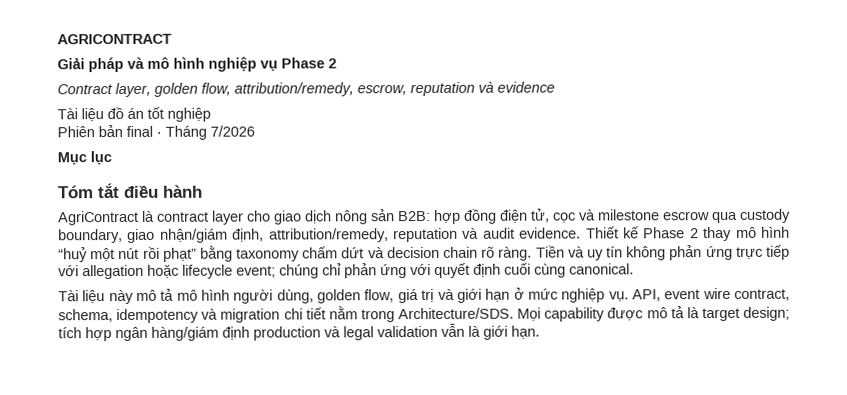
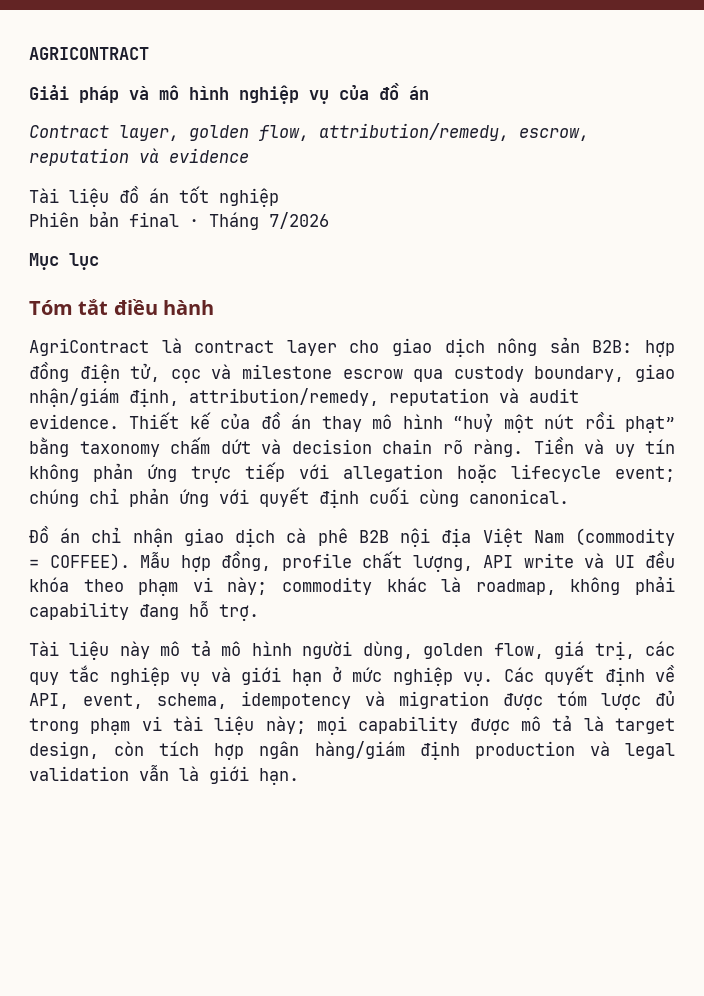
- Giải pháp và mô hình nghiệp vụ Phase 2
+ Giải pháp và mô hình nghiệp vụ của đồ án
- Thiết kế Phase 2 thay mô hình “huỷ một nút rồi phạt” bằng taxonomy chấm dứt và decision chain rõ ràng.
+ Thiết kế của đồ án thay mô hình “huỷ một nút rồi phạt” bằng taxonomy chấm dứt và decision chain rõ ràng.
+ Đồ án chỉ nhận giao dịch cà phê B2B nội địa Việt Nam (commodity = COFFEE). Mẫu hợp đồng, profile chất lượng, API write và UI đều khóa theo phạm vi này; commodity khác là roadmap, không phải capability đang hỗ trợ.
- Tài liệu này mô tả mô hình người dùng, golden flow, giá trị và giới hạn ở mức nghiệp vụ.
+ Tài liệu này mô tả mô hình người dùng, golden flow, giá trị, các quy tắc nghiệp vụ và giới hạn ở mức nghiệp vụ.
- API, event wire contract, schema, idempotency và migration chi tiết nằm trong Architecture/SDS. Mọi capability được mô tả là target design; tích hợp ngân hàng/giám định production và legal validation vẫn là giới hạn.
+ Các quyết định về API, event, schema, idempotency và migration được tóm lược đủ trong phạm vi tài liệu này; mọi capability được mô tả là target design, còn tích hợp ngân hàng/giám định production và legal validation vẫn là giới hạn.

